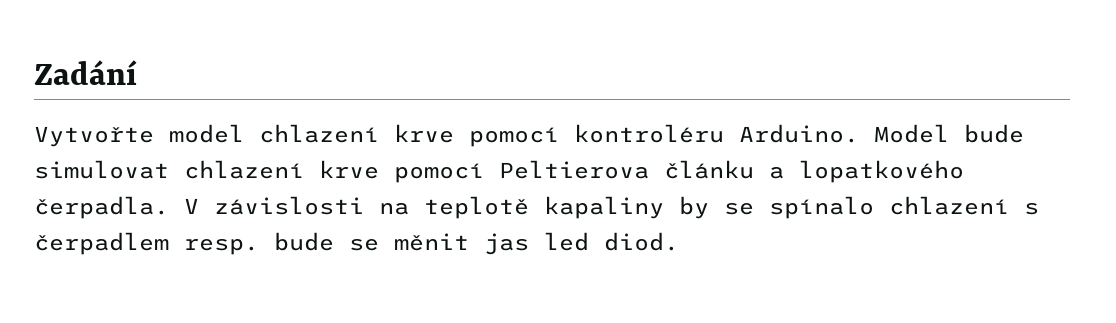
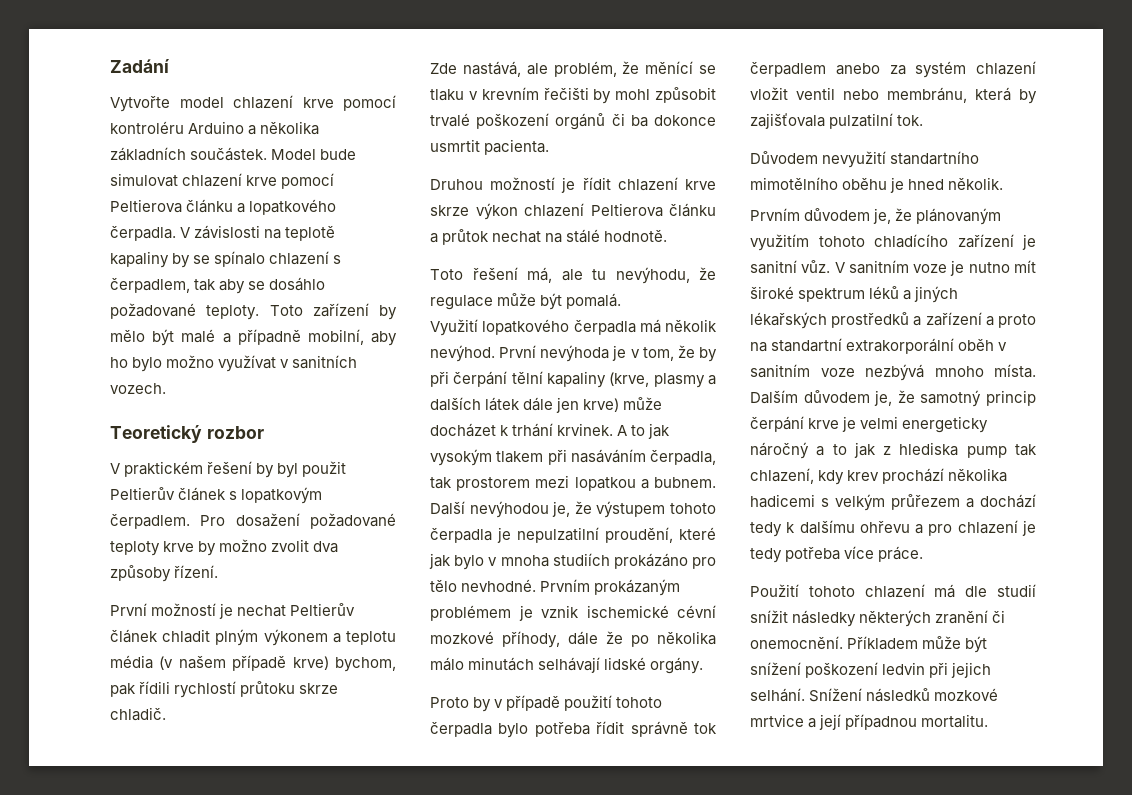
- Vytvořte model chlazení krve pomocí kontroléru Arduino.
+ Vytvořte model chlazení krve pomocí kontroléru Arduino a několika základních součástek.
- V závislosti na teplotě kapaliny by se spínalo chlazení s čerpadlem resp. bude se měnit jas led diod.
+ V závislosti na teplotě kapaliny by se spínalo chlazení s čerpadlem, tak aby se dosáhlo požadované teploty. Toto zařízení by mělo být malé a případně mobilní, aby ho bylo možno využívat v sanitních vozech.
+ Teoretický rozbor
+ V praktickém řešení by byl použit Peltierův článek s lopatkovým čerpadlem. Pro dosažení požadované teploty krve by možno zvolit dva způsoby řízení.
+ První možností je nechat Peltierův článek chladit plným výkonem a teplotu média (v našem případě krve) bychom, pak řídili rychlostí průtoku skrze chladič.
+ Zde nastává, ale problém, že měnící se tlaku v krevním řečišti by mohl způsobit trvalé poškození orgánů či ba dokonce usmrtit pacienta.
+ Druhou možností je řídit chlazení krve skrze výkon chlazení Peltierova článku a průtok nechat na stálé hodnotě.
+ Toto řešení má, ale tu nevýhodu, že regulace může být pomalá.
+ Využití lopatkového čerpadla má několik nevýhod. První nevýhoda je v tom, že by při čerpání tělní kapaliny (krve, plasmy a dalších látek dále jen krve) může docházet k trhání krvinek. A to jak vysokým tlakem při nasáváním čerpadla, tak prostorem mezi lopatkou a bubnem. Další nevýhodou je, že výstupem tohoto čerpadla je nepulzatilní proudění, které jak bylo v mnoha studiích prokázáno pro tělo nevhodné. Prvním prokázaným problémem je vznik ischemické cévní mozkové příhody, dále že po několika málo minutách selhávají lidské orgány.
+ Proto by v případě použití tohoto čerpadla bylo potřeba řídit správně tok čerpadlem anebo za systém chlazení vložit ventil nebo membránu, která by zajišťovala pulzatilní tok.
+ Důvodem nevyužití standartního mimotělního oběhu je hned několik.
+ Prvním důvodem je, že plánovaným využitím tohoto chladícího zařízení je sanitní vůz. V sanitním voze je nutno mít široké spektrum léků a jiných lékařských prostředků a zařízení a proto na standartní extrakorporální oběh v sanitním voze nezbývá mnoho místa. Dalším důvodem je, že samotný princip čerpání krve je velmi energeticky náročný a to jak z hlediska pump tak chlazení, kdy krev prochází několika hadicemi s velkým průřezem a dochází tedy k dalšímu ohřevu a pro chlazení je tedy potřeba více práce.
+ Použití tohoto chlazení má dle studií snížit následky některých zranění či onemocnění. Příkladem může být snížení poškození ledvin při jejich selhání. Snížení následků mozkové mrtvice a její případnou mortalitu.

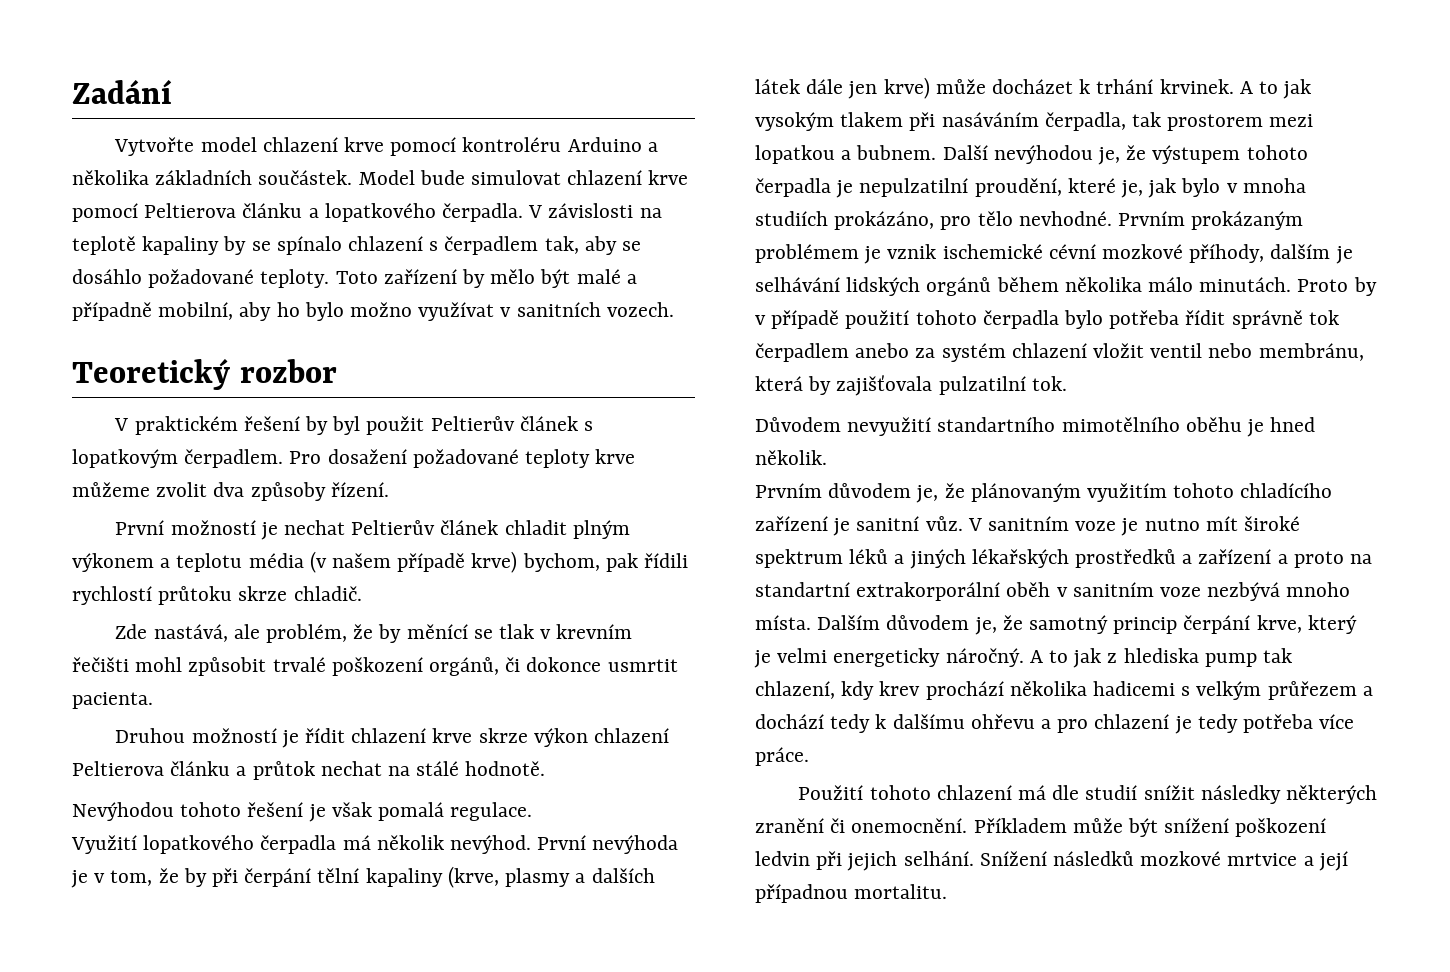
- V závislosti na teplotě kapaliny by se spínalo chlazení s čerpadlem, tak aby se dosáhlo požadované teploty.
+ V závislosti na teplotě kapaliny by se spínalo chlazení s čerpadlem tak, aby se dosáhlo požadované teploty.
- Pro dosažení požadované teploty krve by možno zvolit dva způsoby řízení.
+ Pro dosažení požadované teploty krve můžeme zvolit dva způsoby řízení.
- Zde nastává, ale problém, že měnící se tlaku v krevním řečišti by mohl způsobit trvalé poškození orgánů či ba dokonce usmrtit pacienta.
+ Zde nastává, ale problém, že by měnící se tlak v krevním řečišti mohl způsobit trvalé poškození orgánů, či dokonce usmrtit pacienta.
- Toto řešení má, ale tu nevýhodu, že regulace může být pomalá.
+ Nevýhodou tohoto řešení je však pomalá regulace.
- Další nevýhodou je, že výstupem tohoto čerpadla je nepulzatilní proudění, které jak bylo v mnoha studiích prokázáno pro tělo nevhodné.
+ Další nevýhodou je, že výstupem tohoto čerpadla je nepulzatilní proudění, které je, jak bylo v mnoha studiích prokázáno, pro tělo nevhodné.
- Prvním prokázaným problémem je vznik ischemické cévní mozkové příhody, dále že po několika málo minutách selhávají lidské orgány.
- Proto by v případě použití tohoto čerpadla bylo potřeba řídit správně tok čerpadlem anebo za systém chlazení vložit ventil nebo membránu, která by zajišťovala pulzatilní tok.
+ Prvním prokázaným problémem je vznik ischemické cévní mozkové příhody, dalším je selhávání lidských orgánů během několika málo minutách. Proto by v případě použití tohoto čerpadla bylo potřeba řídit správně tok čerpadlem anebo za systém chlazení vložit ventil nebo membránu, která by zajišťovala pulzatilní tok.
- Dalším důvodem je, že samotný princip čerpání krve je velmi energeticky náročný a to jak z hlediska pump tak chlazení, kdy krev prochází několika hadicemi s velkým průřezem a dochází tedy k dalšímu ohřevu a pro chlazení je tedy potřeba více práce.
+ Dalším důvodem je, že samotný princip čerpání krve, který je velmi energeticky náročný. A to jak z hlediska pump tak chlazení, kdy krev prochází několika hadicemi s velkým průřezem a dochází tedy k dalšímu ohřevu a pro chlazení je tedy potřeba více práce.

